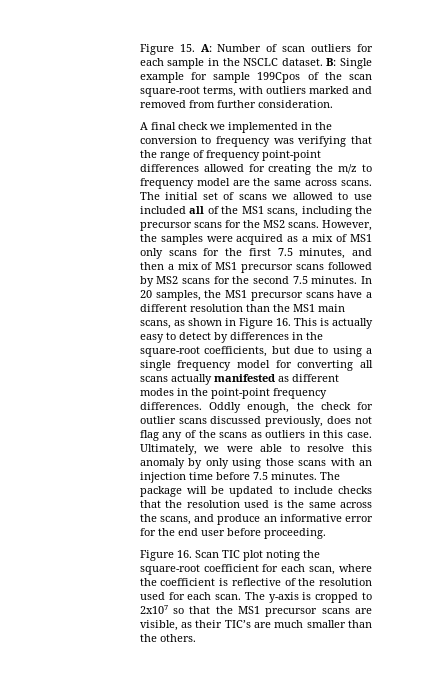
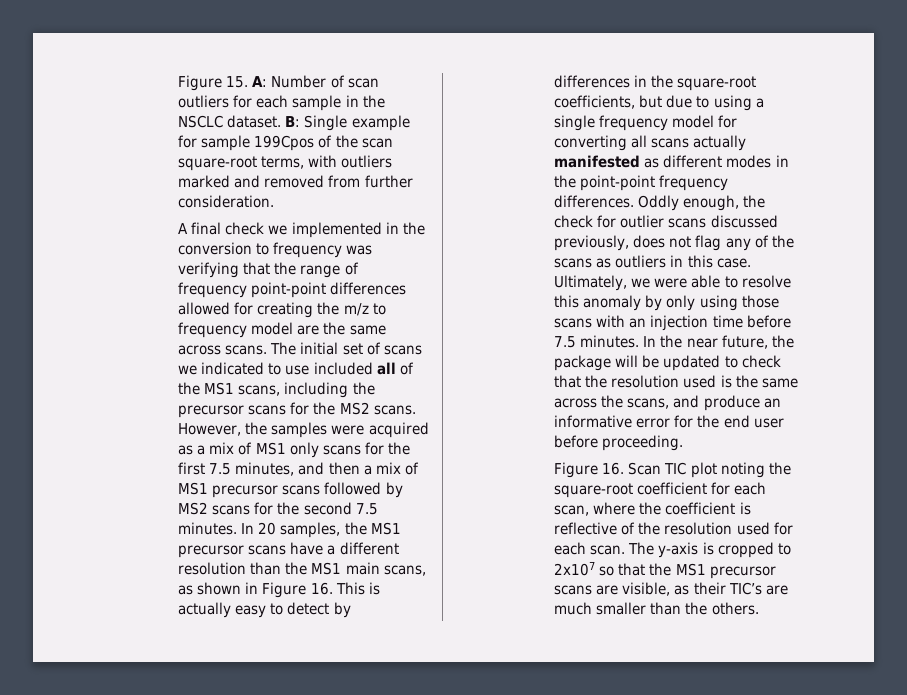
- The initial set of scans we allowed to use included all of the MS1 scans, including the precursor scans for the MS2 scans.
+ The initial set of scans we indicated to use included all of the MS1 scans, including the precursor scans for the MS2 scans.
- The package will be updated to include checks that the resolution used is the same across the scans, and produce an informative error for the end user before proceeding.
+ In the near future, the package will be updated to check that the resolution used is the same across the scans, and produce an informative error for the end user before proceeding.

